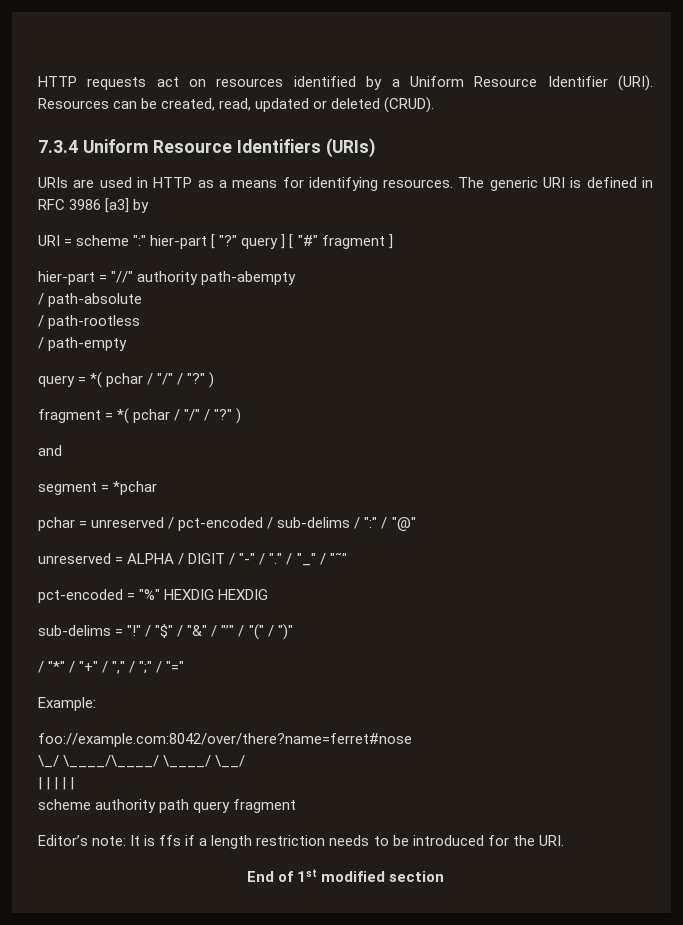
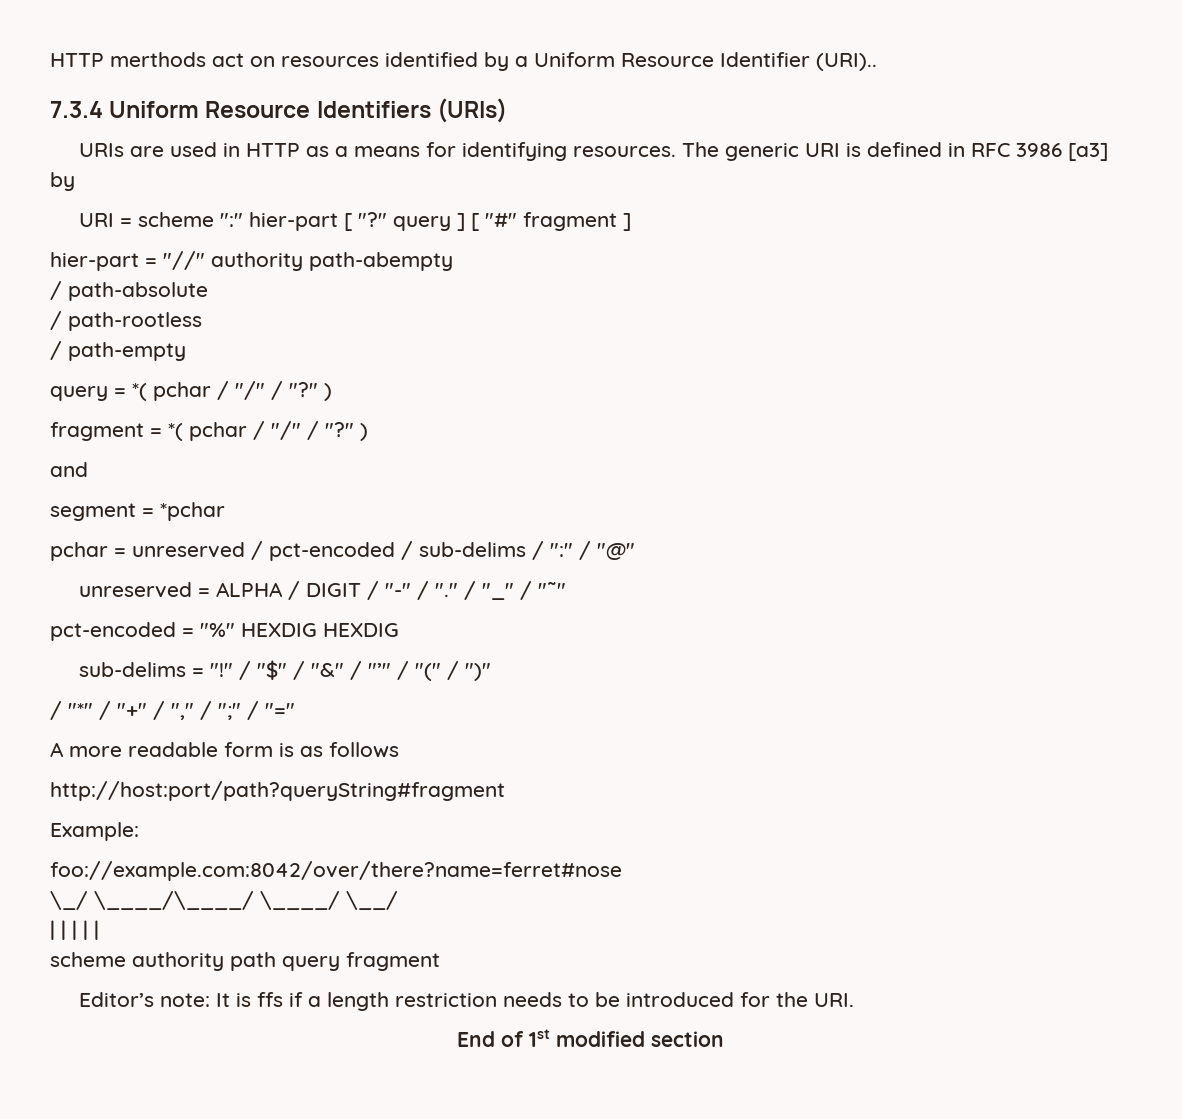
- HTTP requests act on resources identified by a Uniform Resource Identifier (URI). Resources can be created, read, updated or deleted (CRUD).
+ HTTP merthods act on resources identified by a Uniform Resource Identifier (URI)..
+ A more readable form is as follows
+ http://host:port/path?queryString#fragment

